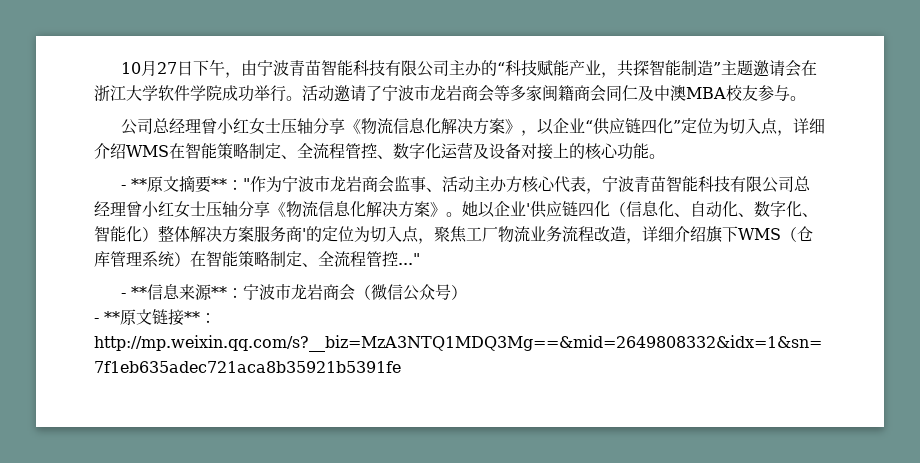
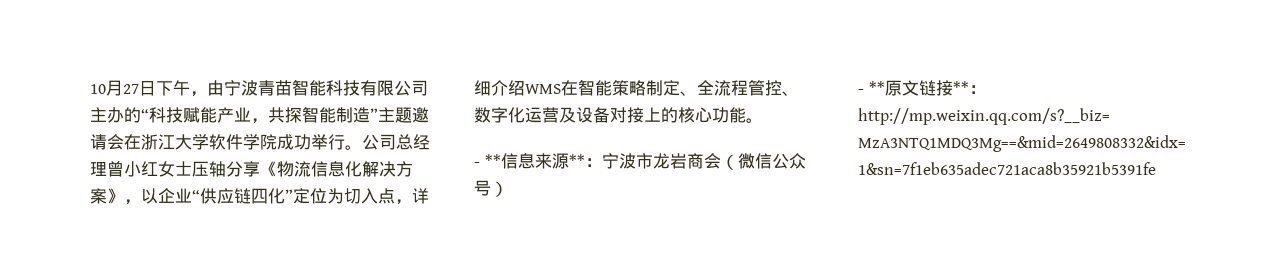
- 10月27日下午，由宁波青苗智能科技有限公司主办的“科技赋能产业，共探智能制造”主题邀请会在浙江大学软件学院成功举行。活动邀请了宁波市龙岩商会等多家闽籍商会同仁及中澳MBA校友参与。
- 公司总经理曾小红女士压轴分享《物流信息化解决方案》，以企业“供应链四化”定位为切入点，详细介绍WMS在智能策略制定、全流程管控、数字化运营及设备对接上的核心功能。
+ 10月27日下午，由宁波青苗智能科技有限公司主办的“科技赋能产业，共探智能制造”主题邀请会在浙江大学软件学院成功举行。公司总经理曾小红女士压轴分享《物流信息化解决方案》，以企业“供应链四化”定位为切入点，详细介绍WMS在智能策略制定、全流程管控、数字化运营及设备对接上的核心功能。
- - **原文摘要**："作为宁波市龙岩商会监事、活动主办方核心代表，宁波青苗智能科技有限公司总经理曾小红女士压轴分享《物流信息化解决方案》。她以企业'供应链四化（信息化、自动化、数字化、智能化）整体解决方案服务商'的定位为切入点，聚焦工厂物流业务流程改造，详细介绍旗下WMS（仓库管理系统）在智能策略制定、全流程管控..."

